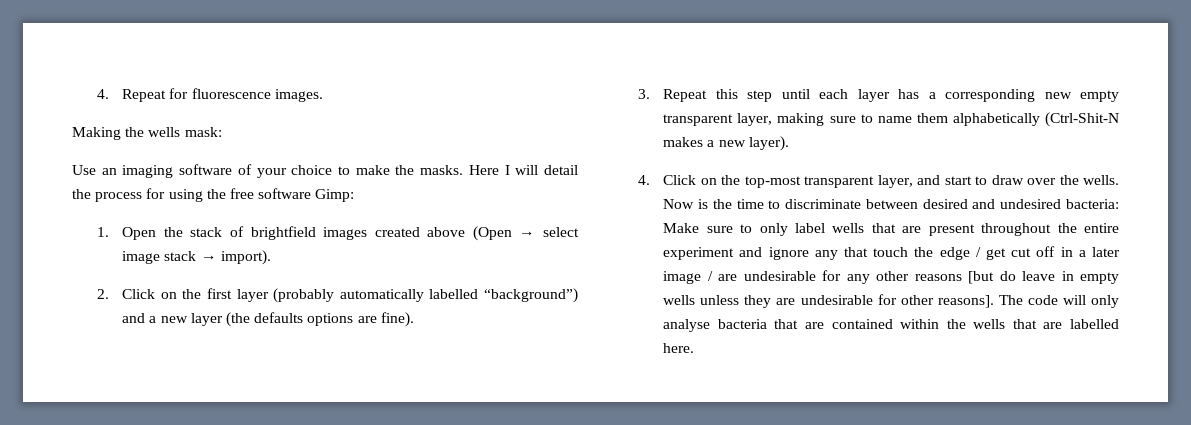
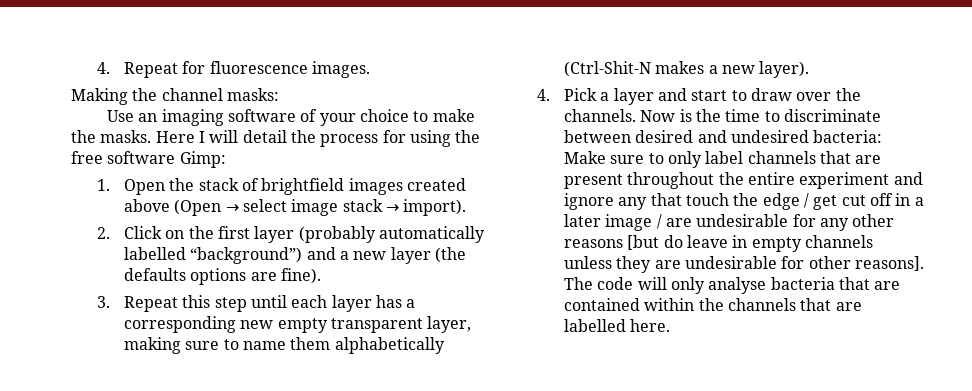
- Making the wells mask:
+ Making the channel masks:
- 4. Click on the top-most transparent layer, and start to draw over the wells.
+ 4. Pick a layer and start to draw over the channels.
- Now is the time to discriminate between desired and undesired bacteria: Make sure to only label wells that are present throughout the entire experiment and ignore any that touch the edge / get cut off in a later image / are undesirable for any other reasons [but do leave in empty wells unless they are undesirable for other reasons].
+ Now is the time to discriminate between desired and undesired bacteria: Make sure to only label channels that are present throughout the entire experiment and ignore any that touch the edge / get cut off in a later image / are undesirable for any other reasons [but do leave in empty channels unless they are undesirable for other reasons].
- The code will only analyse bacteria that are contained within the wells that are labelled here.
+ The code will only analyse bacteria that are contained within the channels that are labelled here.

